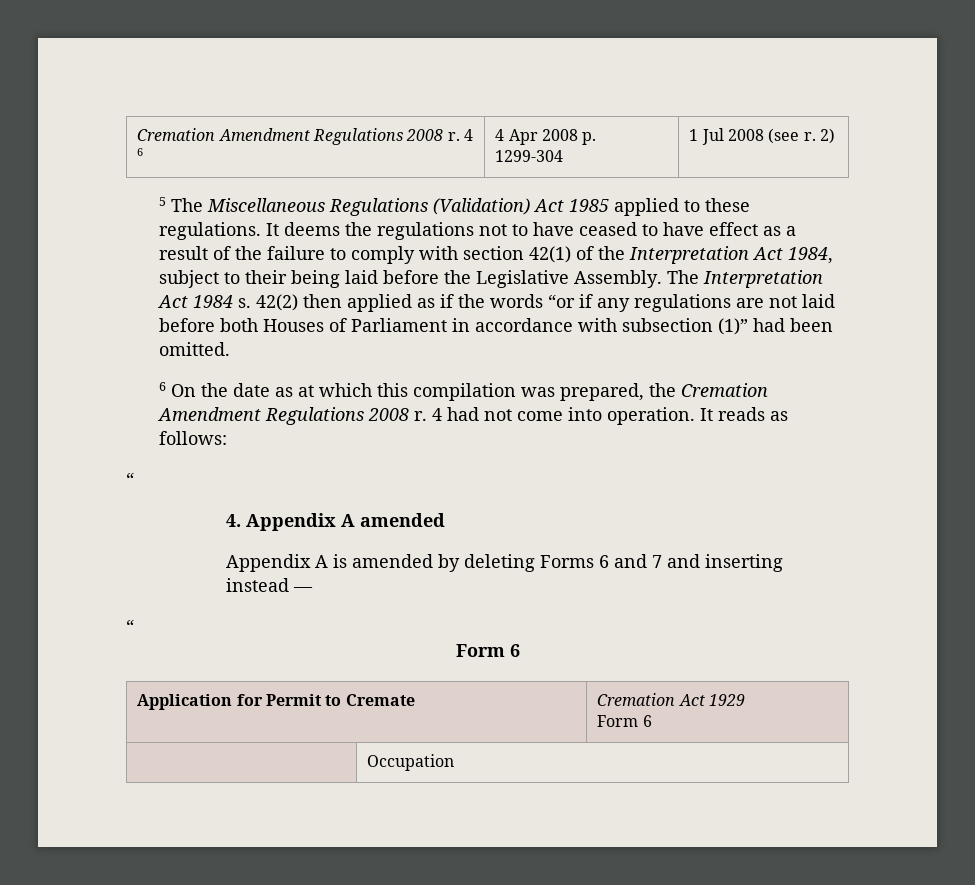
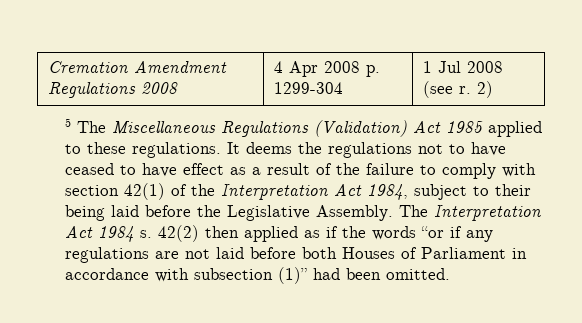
- Cremation Amendment Regulations 2008 r. 4 6 | 4 Apr 2008 p. 1299-304 | 1 Jul 2008 (see r. 2)
+ Cremation Amendment Regulations 2008 | 4 Apr 2008 p. 1299-304 | 1 Jul 2008 (see r. 2)
- 6 On the date as at which this compilation was prepared, the Cremation Amendment Regulations 2008 r. 4 had not come into operation. It reads as follows:
- “
- 4. Appendix A amended
- Appendix A is amended by deleting Forms 6 and 7 and inserting instead —
- “
- Form 6
- Application for Permit to Cremate | Cremation Act 1929
- Form 6
- | Occupation

